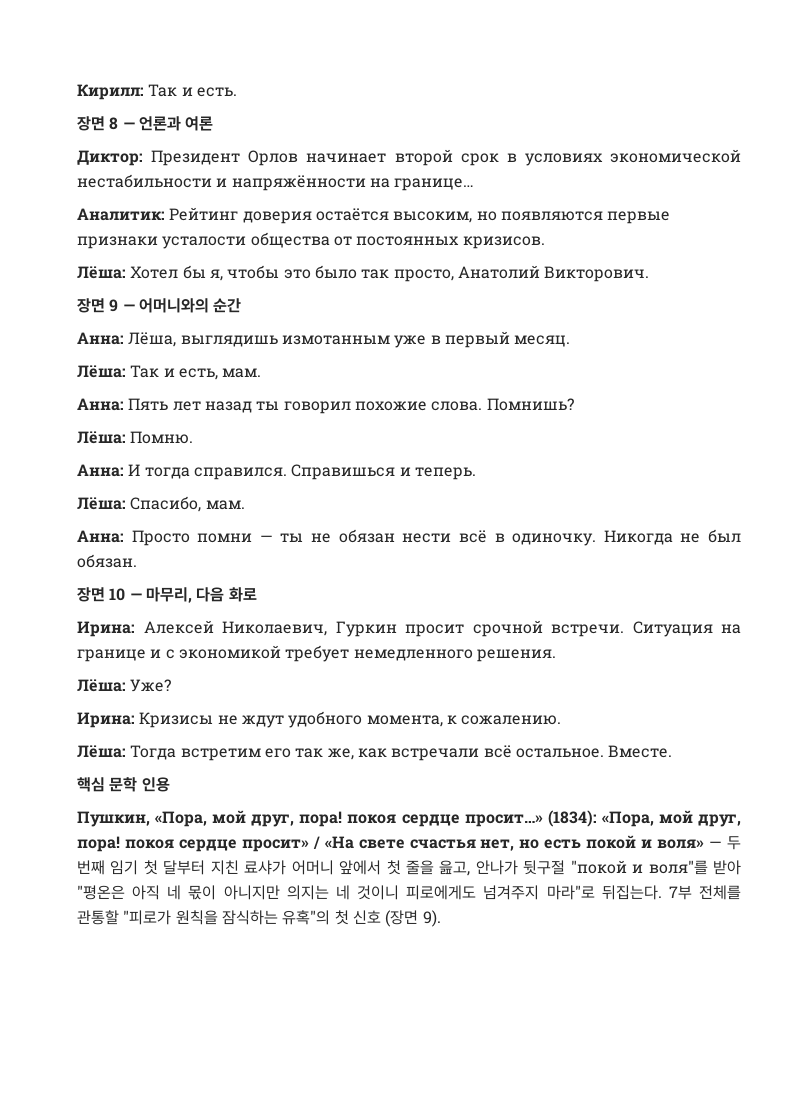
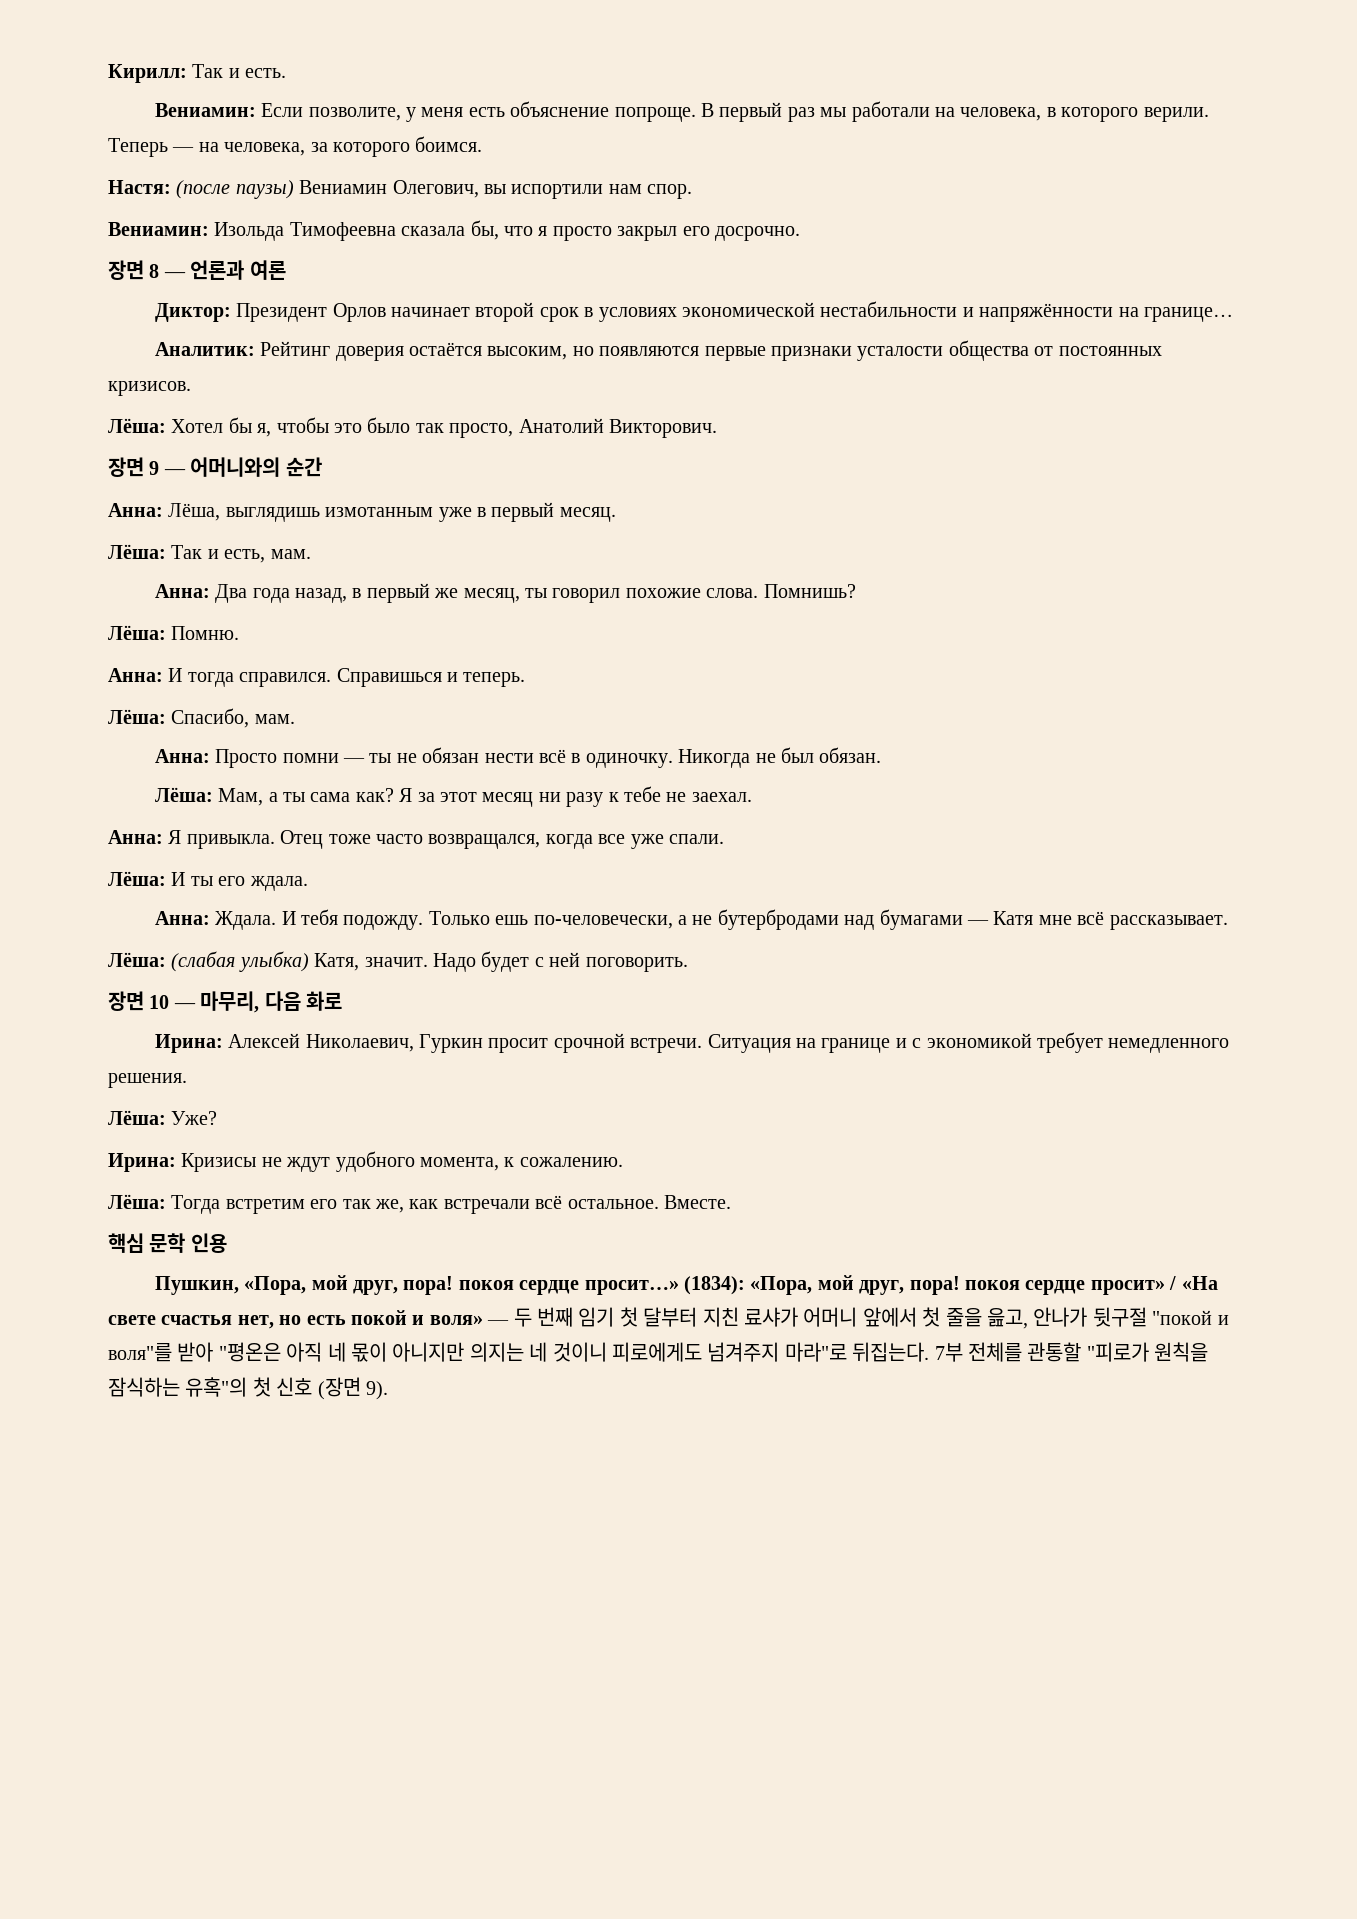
+ Вениамин: Если позволите, у меня есть объяснение попроще. В первый раз мы работали на человека, в которого верили. Теперь — на человека, за которого боимся.
+ Настя: (после паузы) Вениамин Олегович, вы испортили нам спор.
+ Вениамин: Изольда Тимофеевна сказала бы, что я просто закрыл его досрочно.
- Анна: Пять лет назад ты говорил похожие слова.
+ Анна: Два года назад, в первый же месяц, ты говорил похожие слова.
+ Лёша: Мам, а ты сама как? Я за этот месяц ни разу к тебе не заехал.
+ Анна: Я привыкла. Отец тоже часто возвращался, когда все уже спали.
+ Лёша: И ты его ждала.
+ Анна: Ждала. И тебя подожду. Только ешь по-человечески, а не бутербродами над бумагами — Катя мне всё рассказывает.
+ Лёша: (слабая улыбка) Катя, значит. Надо будет с ней поговорить.

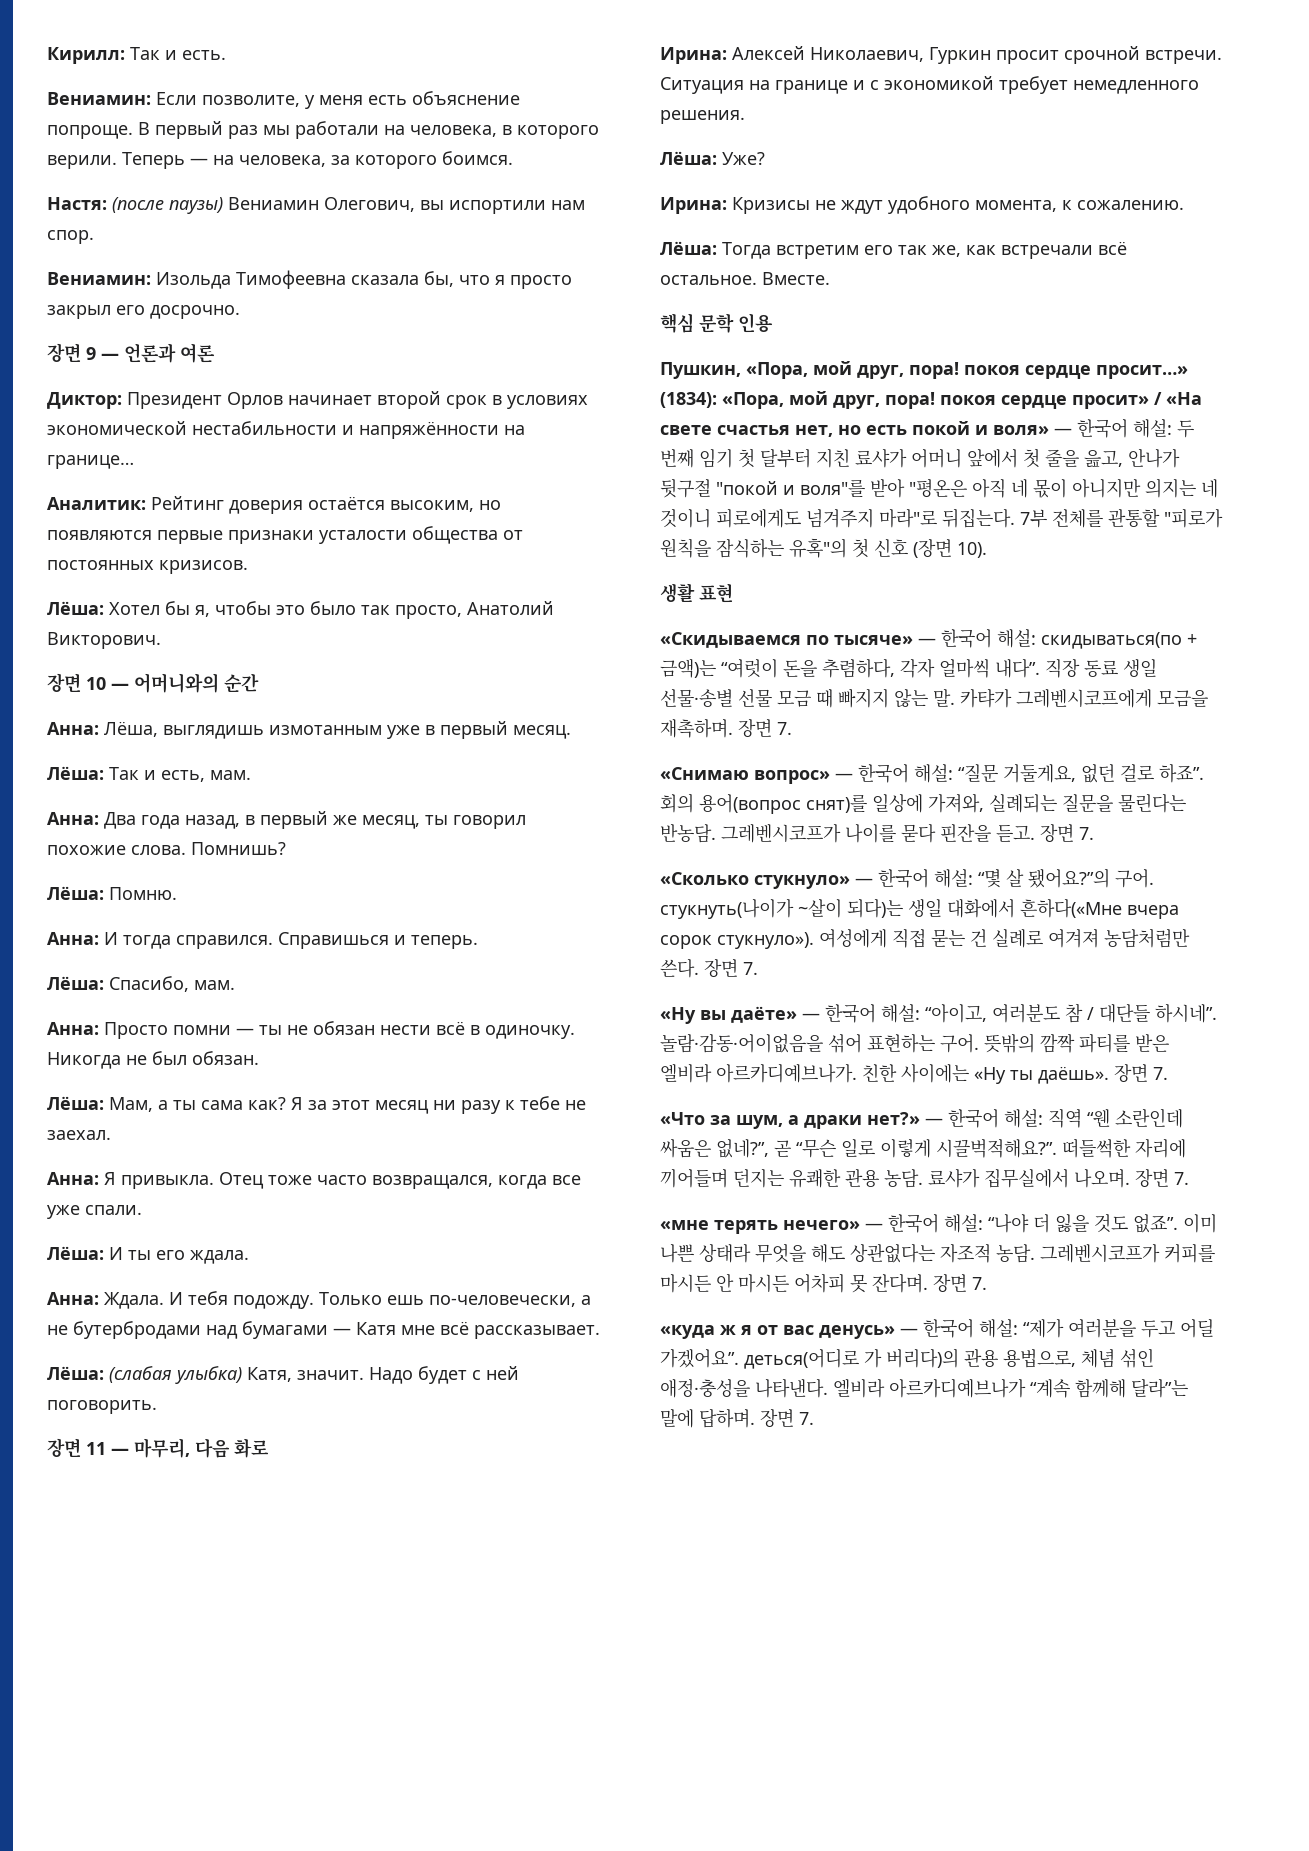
- 장면 8 — 언론과 여론
+ 장면 9 — 언론과 여론
- 장면 9 — 어머니와의 순간
+ 장면 10 — 어머니와의 순간
- 장면 10 — 마무리, 다음 화로
+ 장면 11 — 마무리, 다음 화로
- (1834): «Пора, мой друг, пора! покоя сердце просит» / «На свете счастья нет, но есть покой и воля» — 두 번째 임기 첫 달부터 지친 료샤가 어머니 앞에서 첫 줄을 읊고, 안나가 뒷구절 "покой и воля"를 받아 "평온은 아직 네 몫이 아니지만 의지는 네 것이니 피로에게도 넘겨주지 마라"로 뒤집는다.
+ (1834): «Пора, мой друг, пора! покоя сердце просит» / «На свете счастья нет, но есть покой и воля» — 한국어 해설: 두 번째 임기 첫 달부터 지친 료샤가 어머니 앞에서 첫 줄을 읊고, 안나가 뒷구절 "покой и воля"를 받아 "평온은 아직 네 몫이 아니지만 의지는 네 것이니 피로에게도 넘겨주지 마라"로 뒤집는다.
- 7부 전체를 관통할 "피로가 원칙을 잠식하는 유혹"의 첫 신호 (장면 9).
+ 7부 전체를 관통할 "피로가 원칙을 잠식하는 유혹"의 첫 신호 (장면 10).
+ 생활 표현
+ «Скидываемся по тысяче» — 한국어 해설: скидываться(по + 금액)는 “여럿이 돈을 추렴하다, 각자 얼마씩 내다”. 직장 동료 생일 선물·송별 선물 모금 때 빠지지 않는 말. 카탸가 그레벤시코프에게 모금을 재촉하며. 장면 7.
+ «Снимаю вопрос» — 한국어 해설: “질문 거둘게요, 없던 걸로 하죠”. 회의 용어(вопрос снят)를 일상에 가져와, 실례되는 질문을 물린다는 반농담. 그레벤시코프가 나이를 묻다 핀잔을 듣고. 장면 7.
+ «Сколько стукнуло» — 한국어 해설: “몇 살 됐어요?”의 구어. стукнуть(나이가 ~살이 되다)는 생일 대화에서 흔하다(«Мне вчера сорок стукнуло»). 여성에게 직접 묻는 건 실례로 여겨져 농담처럼만 쓴다. 장면 7.
+ «Ну вы даёте» — 한국어 해설: “아이고, 여러분도 참 / 대단들 하시네”. 놀람·감동·어이없음을 섞어 표현하는 구어. 뜻밖의 깜짝 파티를 받은 엘비라 아르카디예브나가. 친한 사이에는 «Ну ты даёшь». 장면 7.
+ «Что за шум, а драки нет?» — 한국어 해설: 직역 “웬 소란인데 싸움은 없네?”, 곧 “무슨 일로 이렇게 시끌벅적해요?”. 떠들썩한 자리에 끼어들며 던지는 유쾌한 관용 농담. 료샤가 집무실에서 나오며. 장면 7.
+ «мне терять нечего» — 한국어 해설: “나야 더 잃을 것도 없죠”. 이미 나쁜 상태라 무엇을 해도 상관없다는 자조적 농담. 그레벤시코프가 커피를 마시든 안 마시든 어차피 못 잔다며. 장면 7.
+ «куда ж я от вас денусь» — 한국어 해설: “제가 여러분을 두고 어딜 가겠어요”. деться(어디로 가 버리다)의 관용 용법으로, 체념 섞인 애정·충성을 나타낸다. 엘비라 아르카디예브나가 “계속 함께해 달라”는 말에 답하며. 장면 7.

